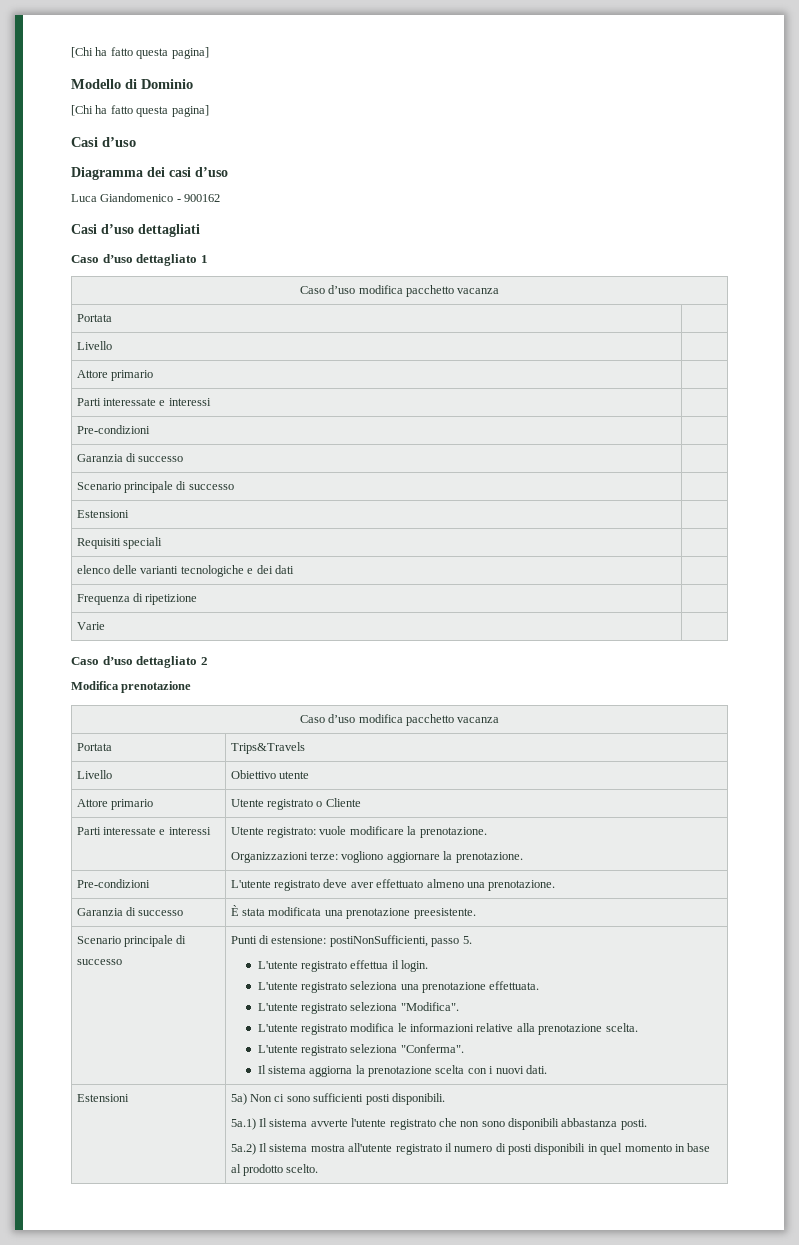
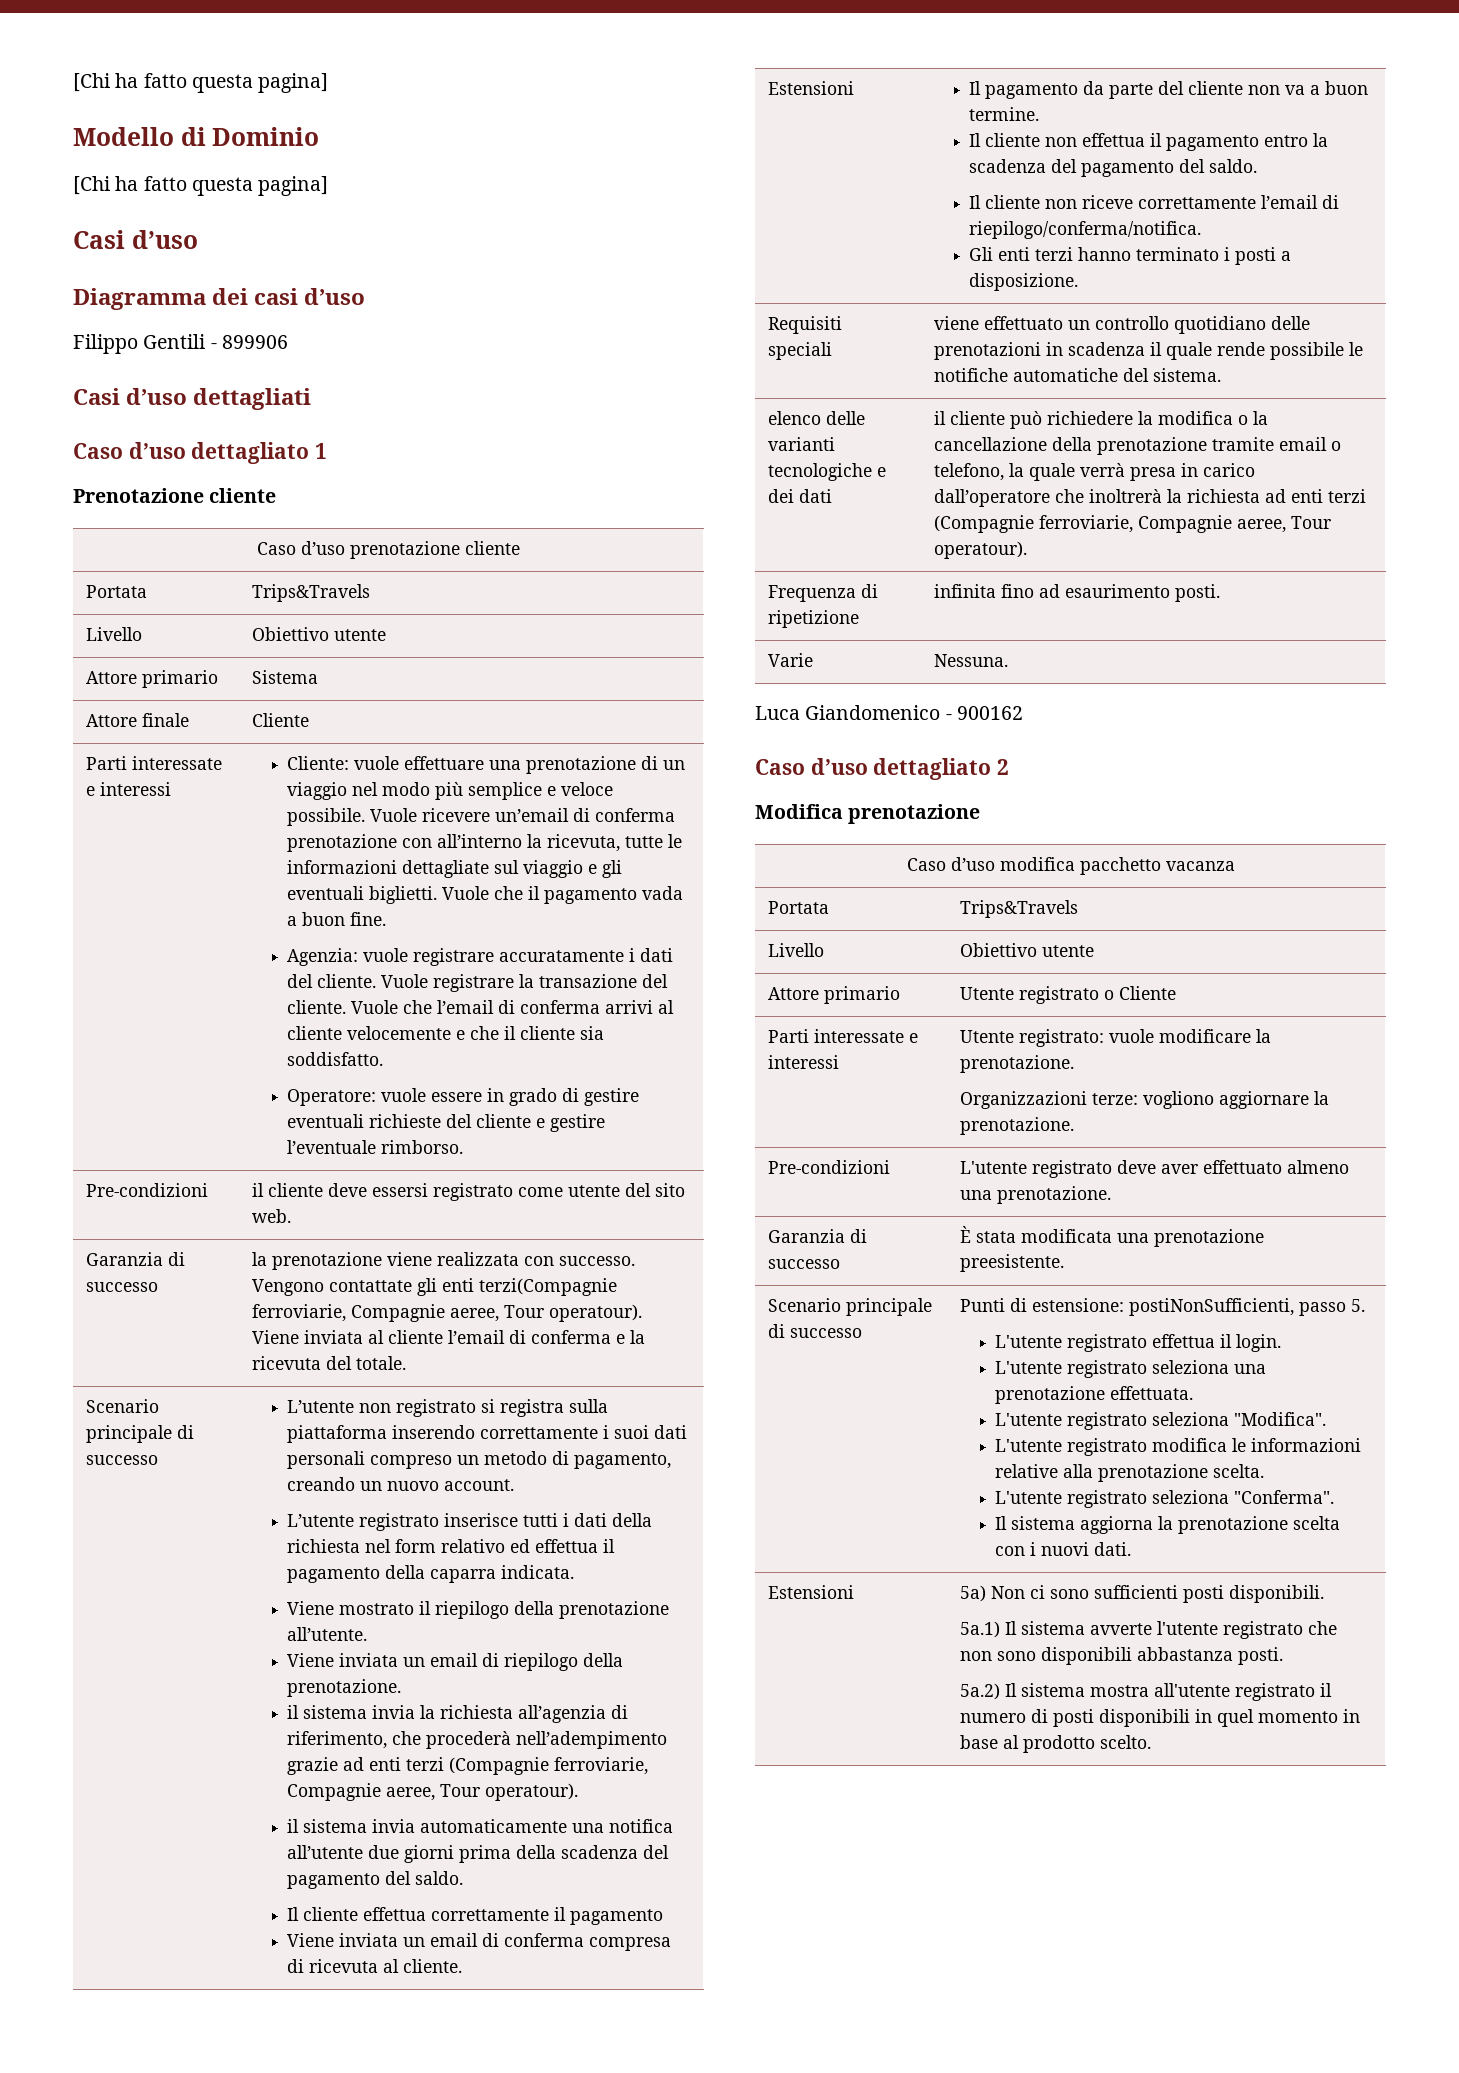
- Luca Giandomenico - 900162
+ Filippo Gentili - 899906
  Caso d’uso dettagliato 1
- Caso d’uso modifica pacchetto vacanza
- Portata |
- Livello |
- Attore primario |
- Parti interessate e interessi |
- Pre-condizioni |
- Garanzia di successo |
- Scenario principale di successo |
- Estensioni |
- Requisiti speciali |
+ Prenotazione cliente
+ Caso d’uso prenotazione cliente
+ Portata | Trips&Travels
+ Livello | Obiettivo utente
+ Attore primario | Sistema
+ Attore finale | Cliente
+ Parti interessate e interessi | Cliente: vuole effettuare una prenotazione di un viaggio nel modo più semplice e veloce possibile. Vuole ricevere un’email di conferma prenotazione con all’interno la ricevuta, tutte le informazioni dettagliate sul viaggio e gli eventuali biglietti. Vuole che il pagamento vada a buon fine.
+ Agenzia: vuole registrare accuratamente i dati del cliente. Vuole registrare la transazione del cliente. Vuole che l’email di conferma arrivi al cliente velocemente e che il cliente sia soddisfatto.
+ Operatore: vuole essere in grado di gestire eventuali richieste del cliente e gestire l’eventuale rimborso.
+ Pre-condizioni | il cliente deve essersi registrato come utente del sito web.
+ Garanzia di successo | la prenotazione viene realizzata con successo. Vengono contattate gli enti terzi(Compagnie ferroviarie, Compagnie aeree, Tour operatour). Viene inviata al cliente l’email di conferma e la ricevuta del totale.
+ Scenario principale di successo | L’utente non registrato si registra sulla piattaforma inserendo correttamente i suoi dati personali compreso un metodo di pagamento, creando un nuovo account.
+ L’utente registrato inserisce tutti i dati della richiesta nel form relativo ed effettua il pagamento della caparra indicata.
+ Viene mostrato il riepilogo della prenotazione all’utente.
+ Viene inviata un email di riepilogo della prenotazione.
+ il sistema invia la richiesta all’agenzia di riferimento, che procederà nell’adempimento grazie ad enti terzi (Compagnie ferroviarie, Compagnie aeree, Tour operatour).
+ il sistema invia automaticamente una notifica all’utente due giorni prima della scadenza del pagamento del saldo.
+ Il cliente effettua correttamente il pagamento
+ Viene inviata un email di conferma compresa di ricevuta al cliente.
+ Estensioni | Il pagamento da parte del cliente non va a buon termine.
+ Il cliente non effettua il pagamento entro la scadenza del pagamento del saldo.
+ Il cliente non riceve correttamente l’email di riepilogo/conferma/notifica.
+ Gli enti terzi hanno terminato i posti a disposizione.
+ Requisiti speciali | viene effettuato un controllo quotidiano delle prenotazioni in scadenza il quale rende possibile le notifiche automatiche del sistema.
- Frequenza di ripetizione |
- Varie |
+ il cliente può richiedere la modifica o la cancellazione della prenotazione tramite email o telefono, la quale verrà presa in carico dall’operatore che inoltrerà la richiesta ad enti terzi (Compagnie ferroviarie, Compagnie aeree, Tour operatour).
+ Frequenza di ripetizione | infinita fino ad esaurimento posti.
+ Varie | Nessuna.
+ Luca Giandomenico - 900162

